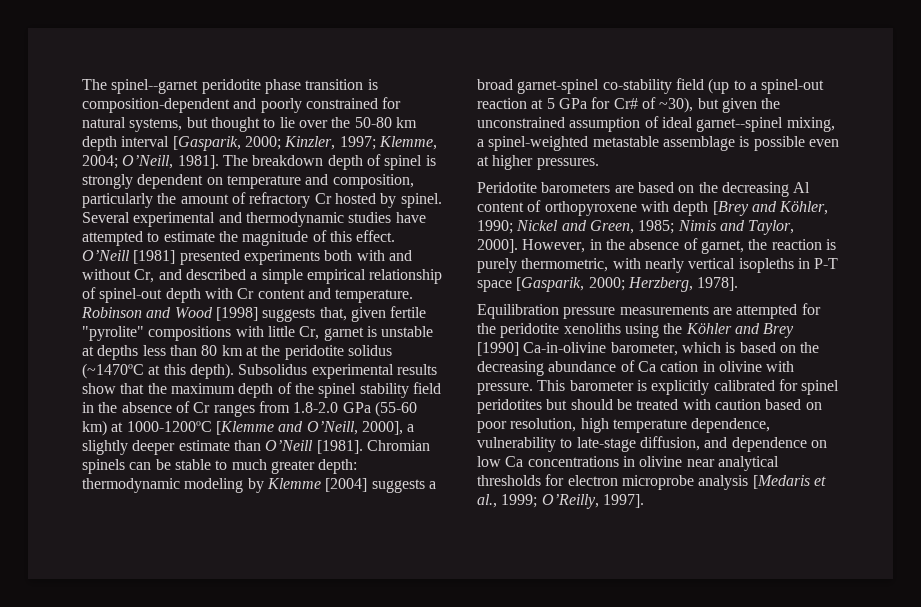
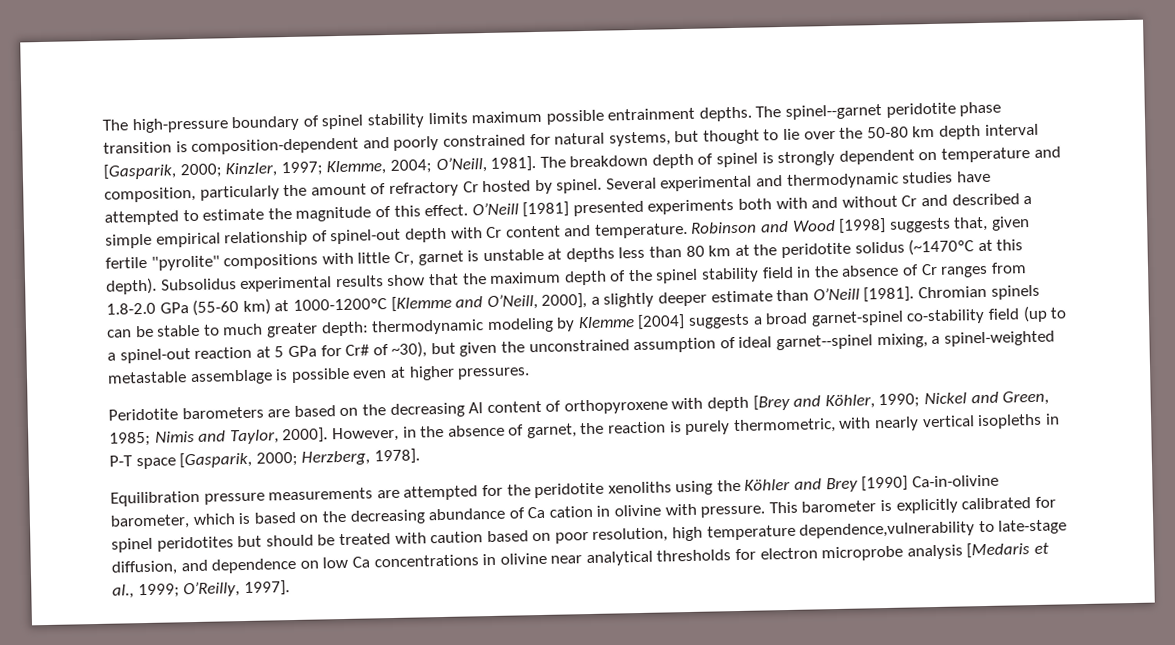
- The spinel--garnet peridotite phase transition is composition-dependent and poorly constrained for natural systems, but thought to lie over the 50-80 km depth interval [Gasparik, 2000; Kinzler, 1997; Klemme, 2004; O’Neill, 1981].
+ The high-pressure boundary of spinel stability limits maximum possible entrainment depths. The spinel--garnet peridotite phase transition is composition-dependent and poorly constrained for natural systems, but thought to lie over the 50-80 km depth interval [Gasparik, 2000; Kinzler, 1997; Klemme, 2004; O’Neill, 1981].
- O’Neill [1981] presented experiments both with and without Cr, and described a simple empirical relationship of spinel-out depth with Cr content and temperature.
+ O’Neill [1981] presented experiments both with and without Cr and described a simple empirical relationship of spinel-out depth with Cr content and temperature.
- This barometer is explicitly calibrated for spinel peridotites but should be treated with caution based on poor resolution, high temperature dependence, vulnerability to late-stage diffusion, and dependence on low Ca concentrations in olivine near analytical thresholds for electron microprobe analysis [Medaris et al., 1999; O’Reilly, 1997].
+ This barometer is explicitly calibrated for spinel peridotites but should be treated with caution based on poor resolution, high temperature dependence,vulnerability to late-stage diffusion, and dependence on low Ca concentrations in olivine near analytical thresholds for electron microprobe analysis [Medaris et al., 1999; O’Reilly, 1997].

